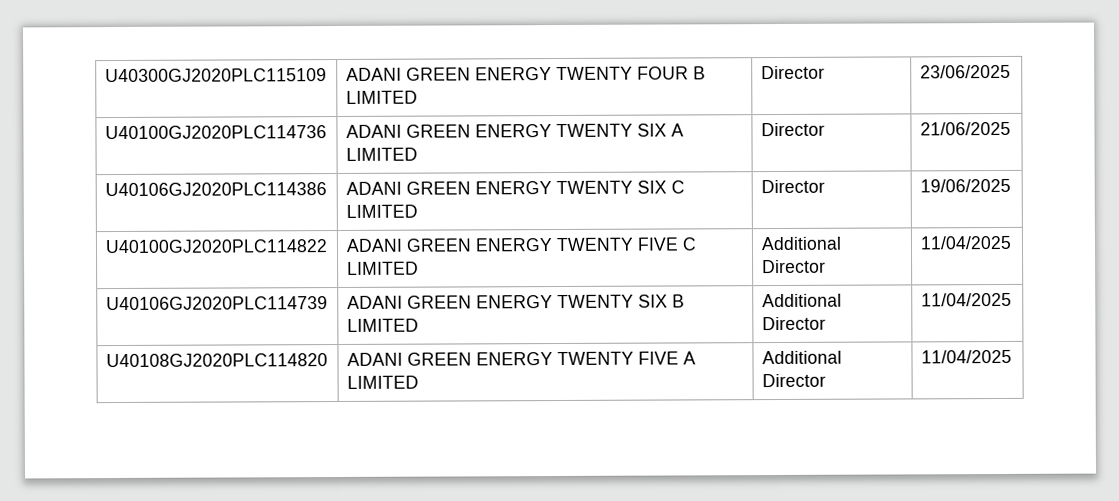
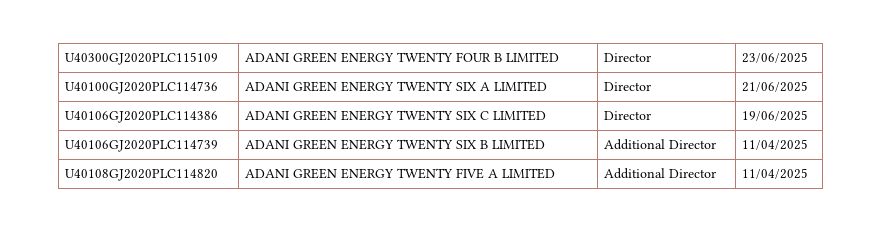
- U40100GJ2020PLC114822 | ADANI GREEN ENERGY TWENTY FIVE C LIMITED | Additional Director | 11/04/2025

